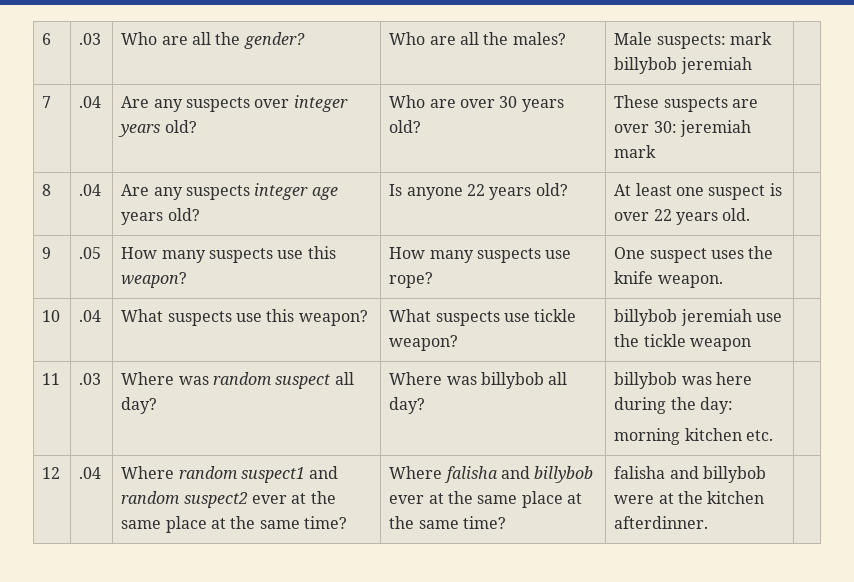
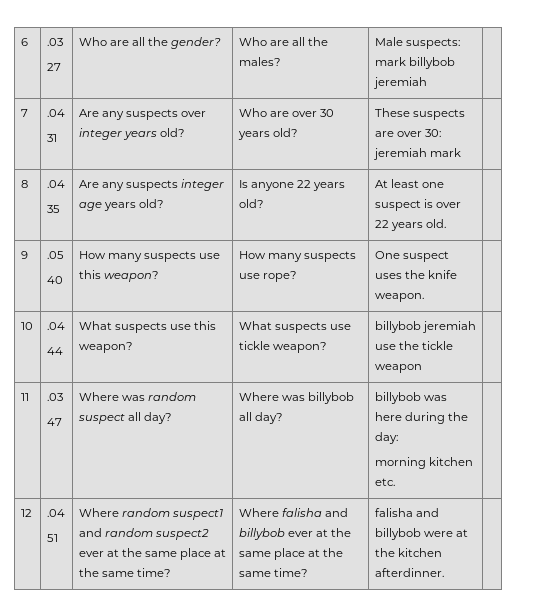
- 6 | .03 | Who are all the gender? | Who are all the males? | Male suspects: mark billybob jeremiah |
+ 6 | .03
+ 27 | Who are all the gender? | Who are all the males? | Male suspects: mark billybob jeremiah |
- 7 | .04 | Are any suspects over integer years old? | Who are over 30 years old? | These suspects are over 30: jeremiah mark |
+ 7 | .04
+ 31 | Are any suspects over integer years old? | Who are over 30 years old? | These suspects are over 30: jeremiah mark |
- 8 | .04 | Are any suspects integer age years old? | Is anyone 22 years old? | At least one suspect is over 22 years old. |
+ 8 | .04
+ 35 | Are any suspects integer age years old? | Is anyone 22 years old? | At least one suspect is over 22 years old. |
- 9 | .05 | How many suspects use this weapon? | How many suspects use rope? | One suspect uses the knife weapon. |
+ 9 | .05
+ 40 | How many suspects use this weapon? | How many suspects use rope? | One suspect uses the knife weapon. |
- 10 | .04 | What suspects use this weapon? | What suspects use tickle weapon? | billybob jeremiah use the tickle weapon |
+ 10 | .04
+ 44 | What suspects use this weapon? | What suspects use tickle weapon? | billybob jeremiah use the tickle weapon |
- 11 | .03 | Where was random suspect all day? | Where was billybob all day? | billybob was here during the day:
+ 11 | .03
+ 47 | Where was random suspect all day? | Where was billybob all day? | billybob was here during the day:
- 12 | .04 | Where random suspect1 and random suspect2 ever at the same place at the same time? | Where falisha and billybob ever at the same place at the same time? | falisha and billybob were at the kitchen afterdinner. |
+ 12 | .04
+ 51 | Where random suspect1 and random suspect2 ever at the same place at the same time? | Where falisha and billybob ever at the same place at the same time? | falisha and billybob were at the kitchen afterdinner. |

